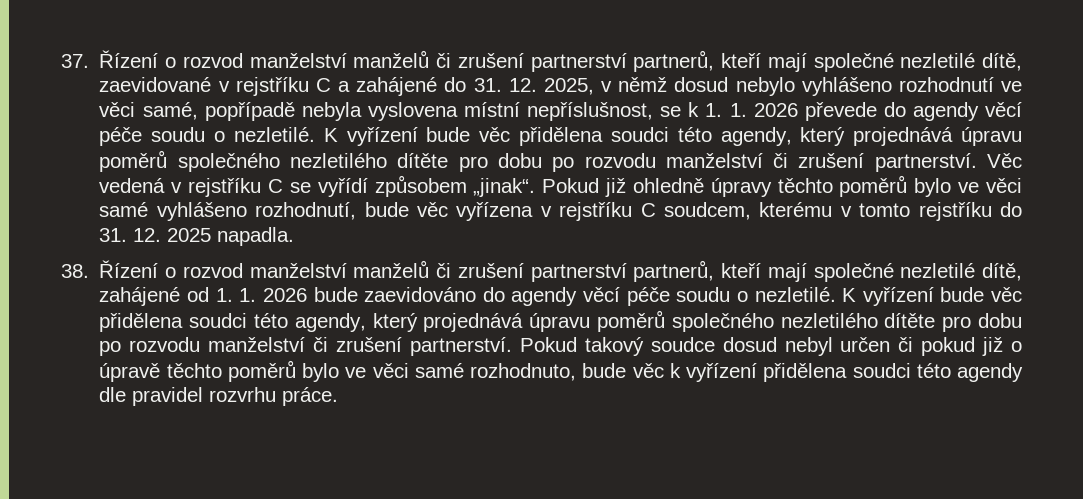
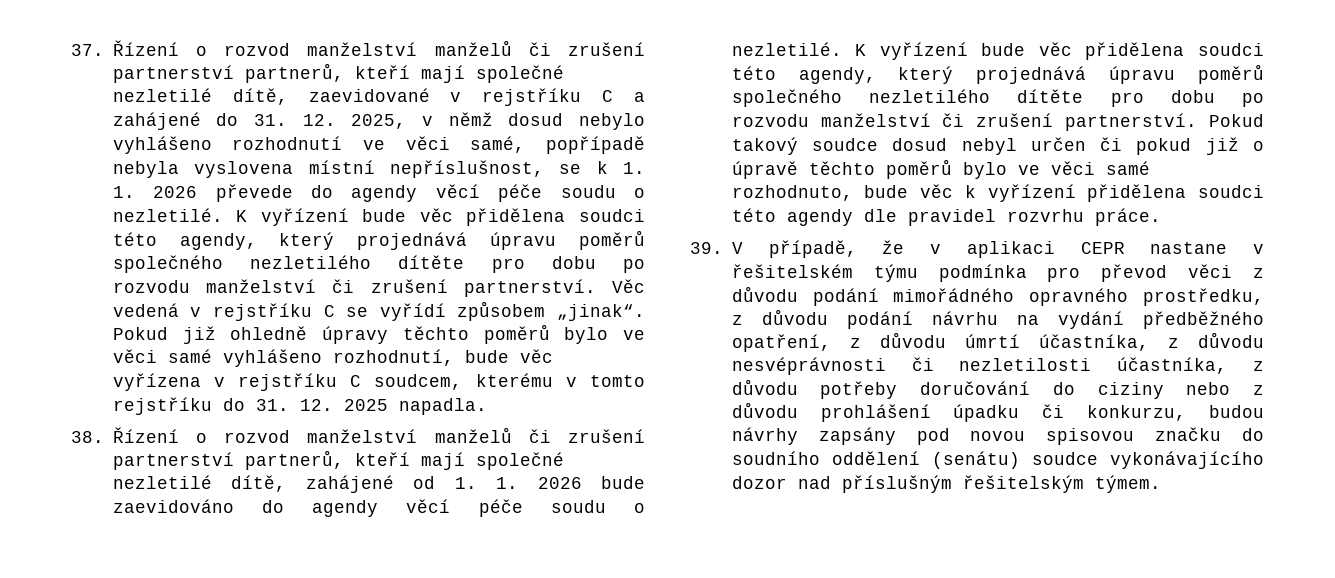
+ 39. V případě, že v aplikaci CEPR nastane v řešitelském týmu podmínka pro převod věci z důvodu podání mimořádného opravného prostředku, z důvodu podání návrhu na vydání předběžného opatření, z důvodu úmrtí účastníka, z důvodu nesvéprávnosti či nezletilosti účastníka, z důvodu potřeby doručování do ciziny nebo z důvodu prohlášení úpadku či konkurzu, budou návrhy zapsány pod novou spisovou značku do soudního oddělení (senátu) soudce vykonávajícího dozor nad příslušným řešitelským týmem.

